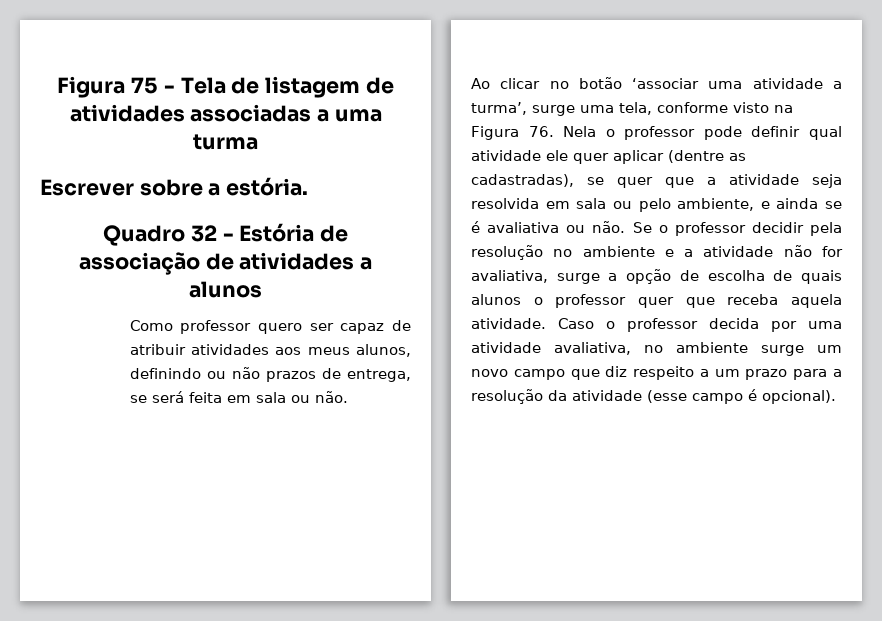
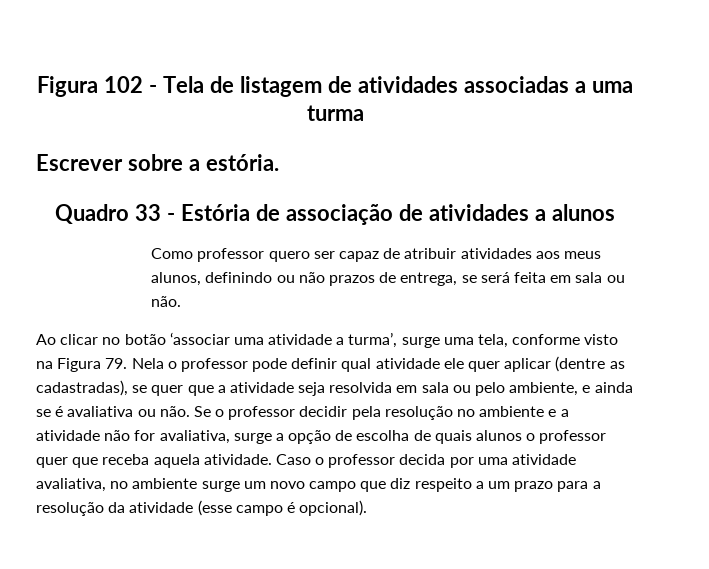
- Figura 75 - Tela de listagem de atividades associadas a uma turma
+ Figura 102 - Tela de listagem de atividades associadas a uma turma
- Quadro 32 - Estória de associação de atividades a alunos
+ Quadro 33 - Estória de associação de atividades a alunos
- Ao clicar no botão ‘associar uma atividade a turma’, surge uma tela, conforme visto na Figura 76. Nela o professor pode definir qual atividade ele quer aplicar (dentre as cadastradas), se quer que a atividade seja resolvida em sala ou pelo ambiente, e ainda se é avaliativa ou não.
+ Ao clicar no botão ‘associar uma atividade a turma’, surge uma tela, conforme visto na Figura 79. Nela o professor pode definir qual atividade ele quer aplicar (dentre as cadastradas), se quer que a atividade seja resolvida em sala ou pelo ambiente, e ainda se é avaliativa ou não.

